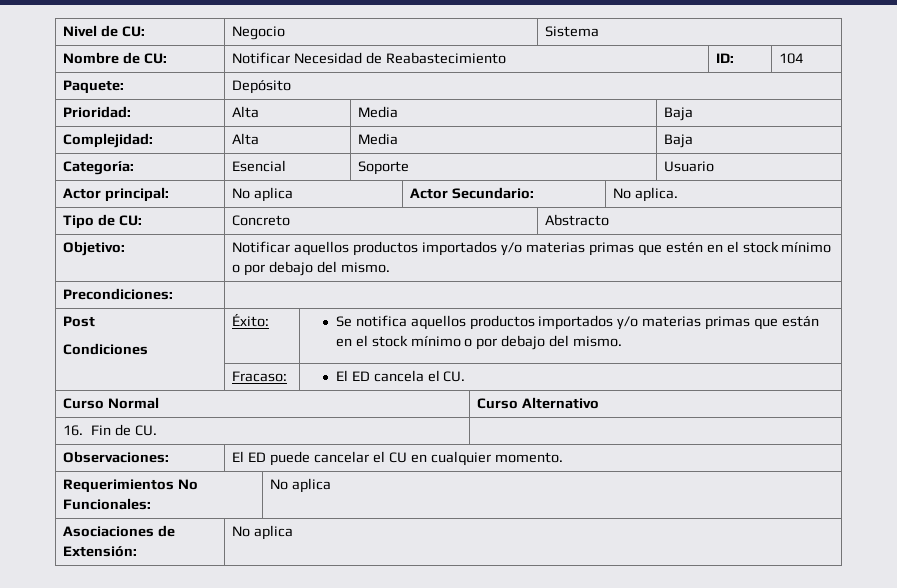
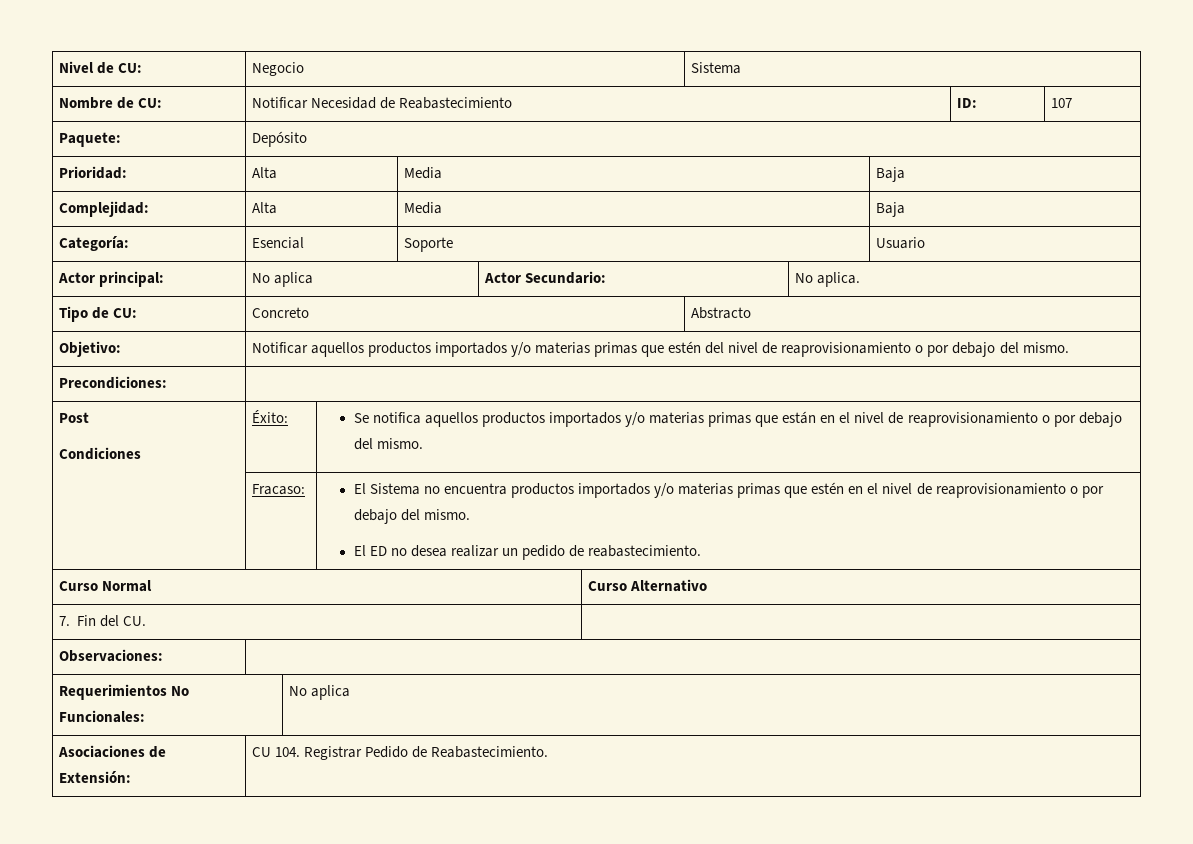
- Nombre de CU: | Notificar Necesidad de Reabastecimiento | ID: | 104
+ Nombre de CU: | Notificar Necesidad de Reabastecimiento | ID: | 107
- Objetivo: | Notificar aquellos productos importados y/o materias primas que estén en el stock mínimo o por debajo del mismo.
+ Objetivo: | Notificar aquellos productos importados y/o materias primas que estén del nivel de reaprovisionamiento o por debajo del mismo.
  Post
- Condiciones | Éxito: | Se notifica aquellos productos importados y/o materias primas que están en el stock mínimo o por debajo del mismo.
+ Condiciones | Éxito: | Se notifica aquellos productos importados y/o materias primas que están en el nivel de reaprovisionamiento o por debajo del mismo.
- | Fracaso: | El ED cancela el CU.
+ | Fracaso: | El Sistema no encuentra productos importados y/o materias primas que estén en el nivel de reaprovisionamiento o por debajo del mismo.
+ El ED no desea realizar un pedido de reabastecimiento.
- 16. Fin de CU. |
+ 7. Fin del CU. |
- Observaciones: | El ED puede cancelar el CU en cualquier momento.
+ Observaciones: |
- Asociaciones de Extensión: | No aplica
+ Asociaciones de Extensión: | CU 104. Registrar Pedido de Reabastecimiento.

